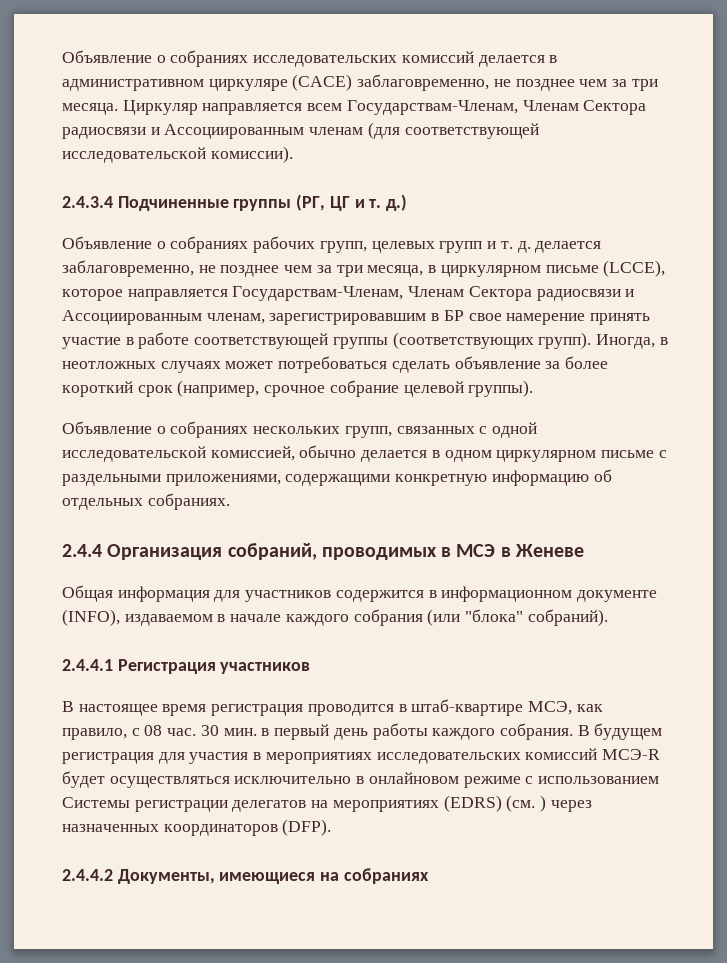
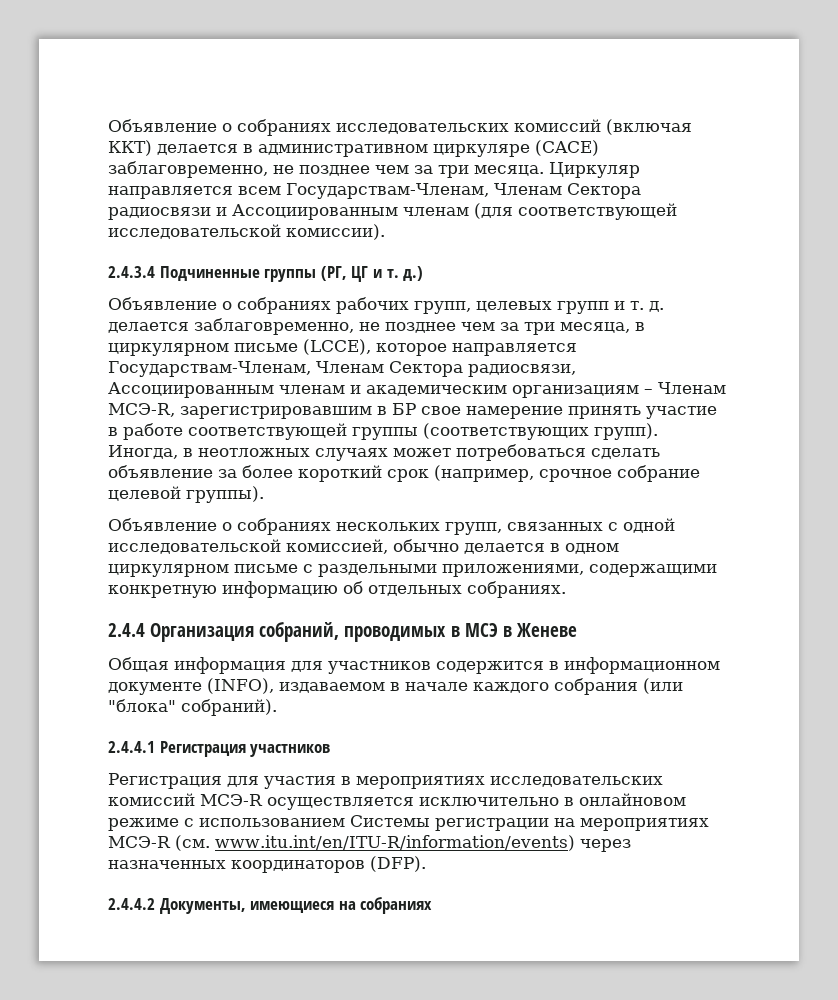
- Объявление о собраниях исследовательских комиссий делается в административном циркуляре (CACE) заблаговременно, не позднее чем за три месяца.
+ Объявление о собраниях исследовательских комиссий (включая ККТ) делается в административном циркуляре (CACE) заблаговременно, не позднее чем за три месяца.
- Объявление о собраниях рабочих групп, целевых групп и т. д. делается заблаговременно, не позднее чем за три месяца, в циркулярном письме (LCCE), которое направляется Государствам-Членам, Членам Сектора радиосвязи и Ассоциированным членам, зарегистрировавшим в БР свое намерение принять участие в работе соответствующей группы (соответствующих групп).
+ Объявление о собраниях рабочих групп, целевых групп и т. д. делается заблаговременно, не позднее чем за три месяца, в циркулярном письме (LCCE), которое направляется Государствам-Членам, Членам Сектора радиосвязи, Ассоциированным членам и академическим организациям – Членам МСЭ-R, зарегистрировавшим в БР свое намерение принять участие в работе соответствующей группы (соответствующих групп).
- В настоящее время регистрация проводится в штаб-квартире МСЭ, как правило, с 08 час. 30 мин. в первый день работы каждого собрания. В будущем регистрация для участия в мероприятиях исследовательских комиссий МСЭ-R будет осуществляться исключительно в онлайновом режиме с использованием Системы регистрации делегатов на мероприятиях (EDRS) (см. ) через назначенных координаторов (DFP).
+ Регистрация для участия в мероприятиях исследовательских комиссий МСЭ-R осуществляется исключительно в онлайновом режиме с использованием Системы регистрации на мероприятиях МСЭ-R (см. www.itu.int/en/ITU-R/information/events) через назначенных координаторов (DFP).

